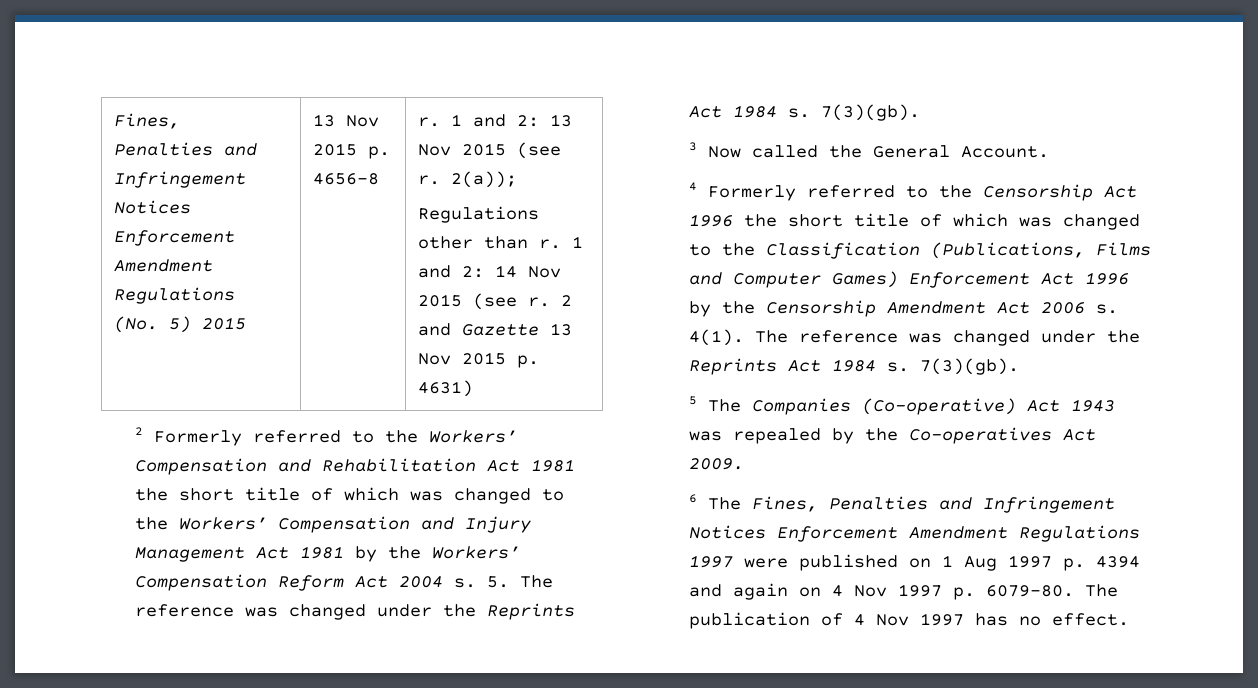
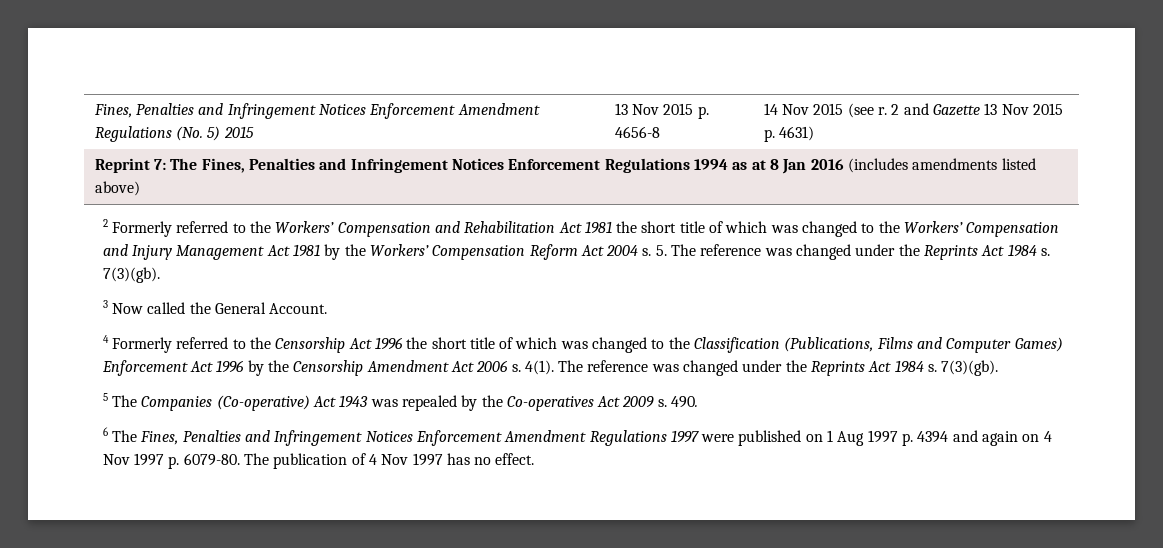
- r. 1 and 2: 13 Nov 2015 (see r. 2(a));
- Regulations other than r. 1 and 2: 14 Nov 2015 (see r.
+ 14 Nov 2015 (see r.
+ Reprint 7: The Fines, Penalties and Infringement Notices Enforcement Regulations 1994 as at 8 Jan 2016 (includes amendments listed above)
- 5 The Companies (Co-operative) Act 1943 was repealed by the Co-operatives Act 2009.
+ 5 The Companies (Co-operative) Act 1943 was repealed by the Co-operatives Act 2009 s. 490.

